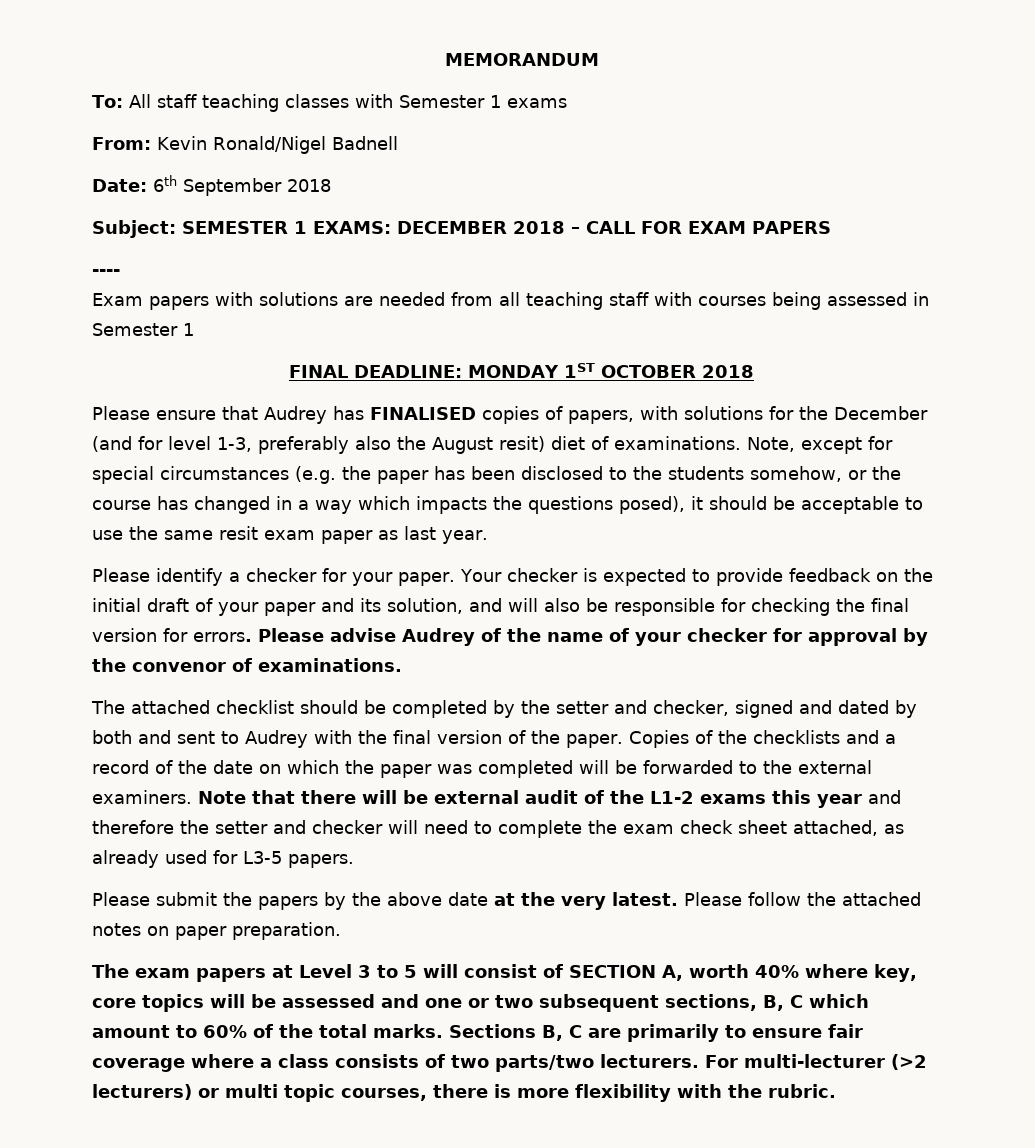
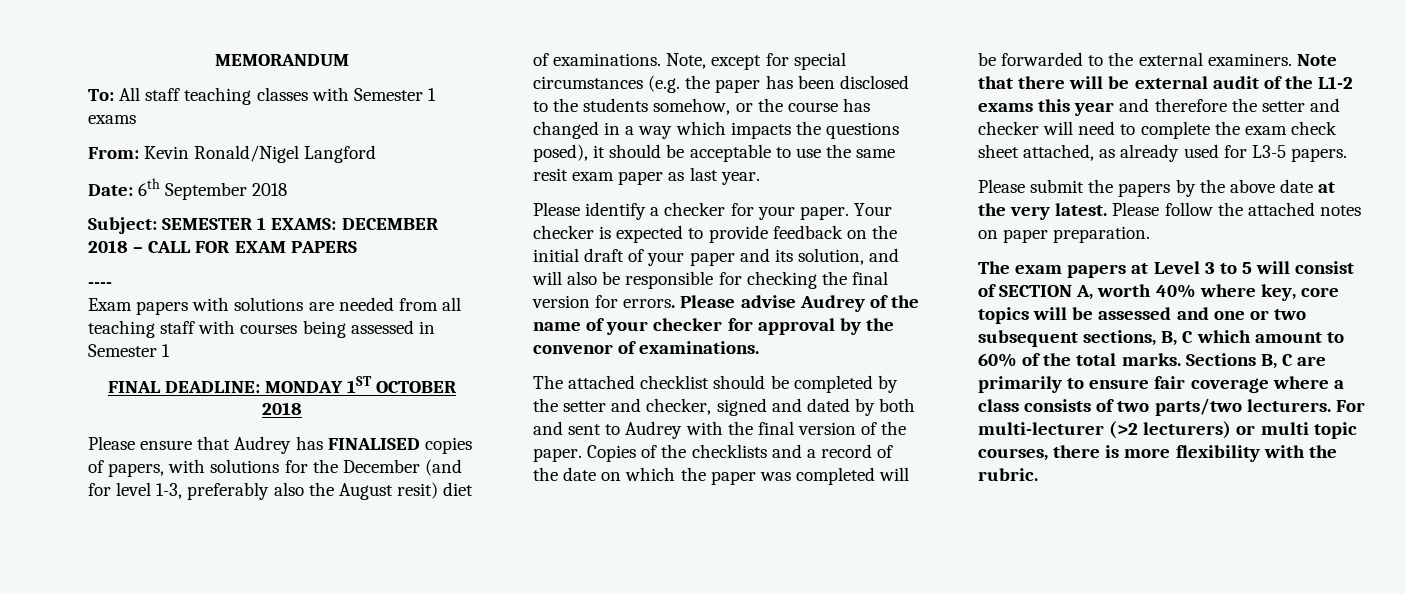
- From: Kevin Ronald/Nigel Badnell
+ From: Kevin Ronald/Nigel Langford

